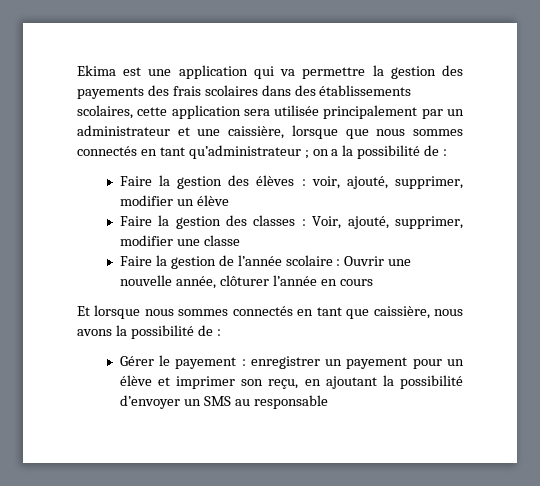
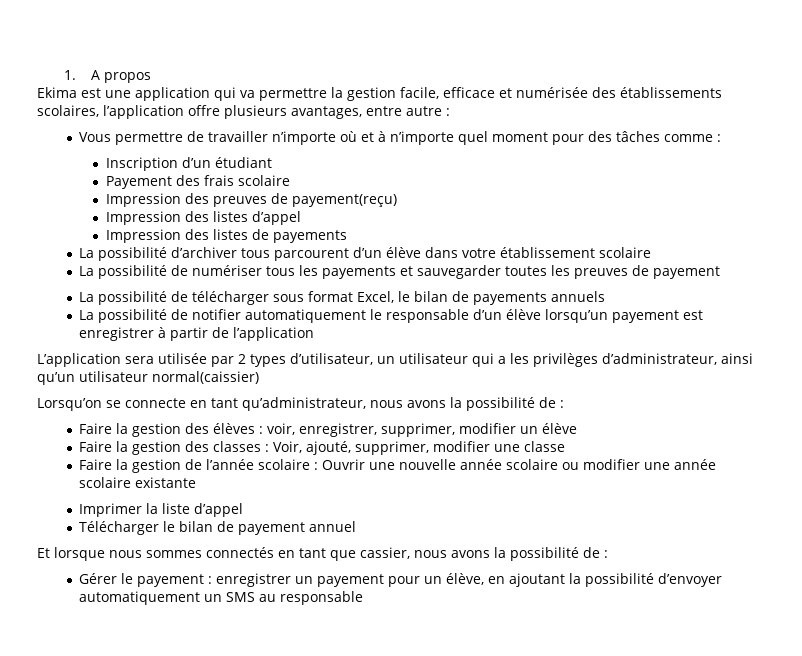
+ 1. A propos
- Ekima est une application qui va permettre la gestion des payements des frais scolaires dans des établissements scolaires, cette application sera utilisée principalement par un administrateur et une caissière, lorsque que nous sommes connectés en tant qu’administrateur ; on a la possibilité de :
+ Ekima est une application qui va permettre la gestion facile, efficace et numérisée des établissements scolaires, l’application offre plusieurs avantages, entre autre :
+ Vous permettre de travailler n’importe où et à n’importe quel moment pour des tâches comme :
+ Inscription d’un étudiant
+ Payement des frais scolaire
+ Impression des preuves de payement(reçu)
+ Impression des listes d’appel
+ Impression des listes de payements
+ La possibilité d’archiver tous parcourent d’un élève dans votre établissement scolaire
+ La possibilité de numériser tous les payements et sauvegarder toutes les preuves de payement
+ La possibilité de télécharger sous format Excel, le bilan de payements annuels
+ La possibilité de notifier automatiquement le responsable d’un élève lorsqu’un payement est enregistrer à partir de l’application
+ L’application sera utilisée par 2 types d’utilisateur, un utilisateur qui a les privilèges d’administrateur, ainsi qu’un utilisateur normal(caissier)
+ Lorsqu’on se connecte en tant qu’administrateur, nous avons la possibilité de :
- Faire la gestion des élèves : voir, ajouté, supprimer, modifier un élève
+ Faire la gestion des élèves : voir, enregistrer, supprimer, modifier un élève
- Faire la gestion de l’année scolaire : Ouvrir une nouvelle année, clôturer l’année en cours
+ Faire la gestion de l’année scolaire : Ouvrir une nouvelle année scolaire ou modifier une année scolaire existante
+ Imprimer la liste d’appel
+ Télécharger le bilan de payement annuel
- Et lorsque nous sommes connectés en tant que caissière, nous avons la possibilité de :
+ Et lorsque nous sommes connectés en tant que cassier, nous avons la possibilité de :
- Gérer le payement : enregistrer un payement pour un élève et imprimer son reçu, en ajoutant la possibilité d’envoyer un SMS au responsable
+ Gérer le payement : enregistrer un payement pour un élève, en ajoutant la possibilité d’envoyer automatiquement un SMS au responsable

